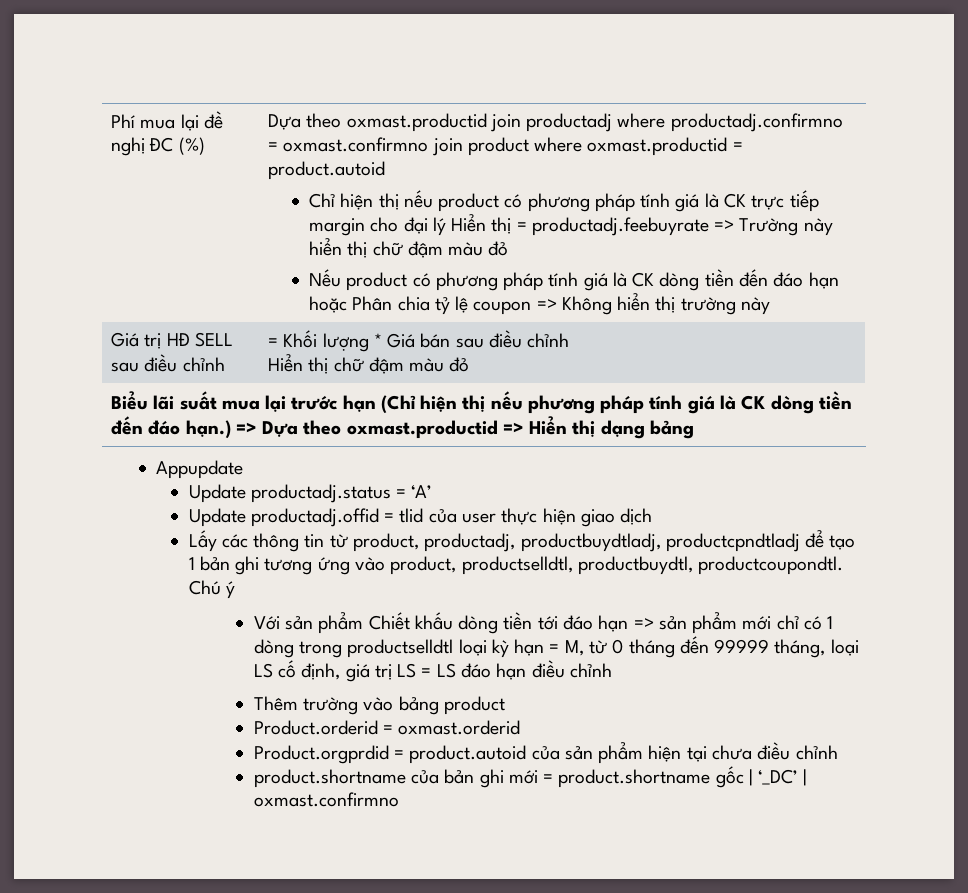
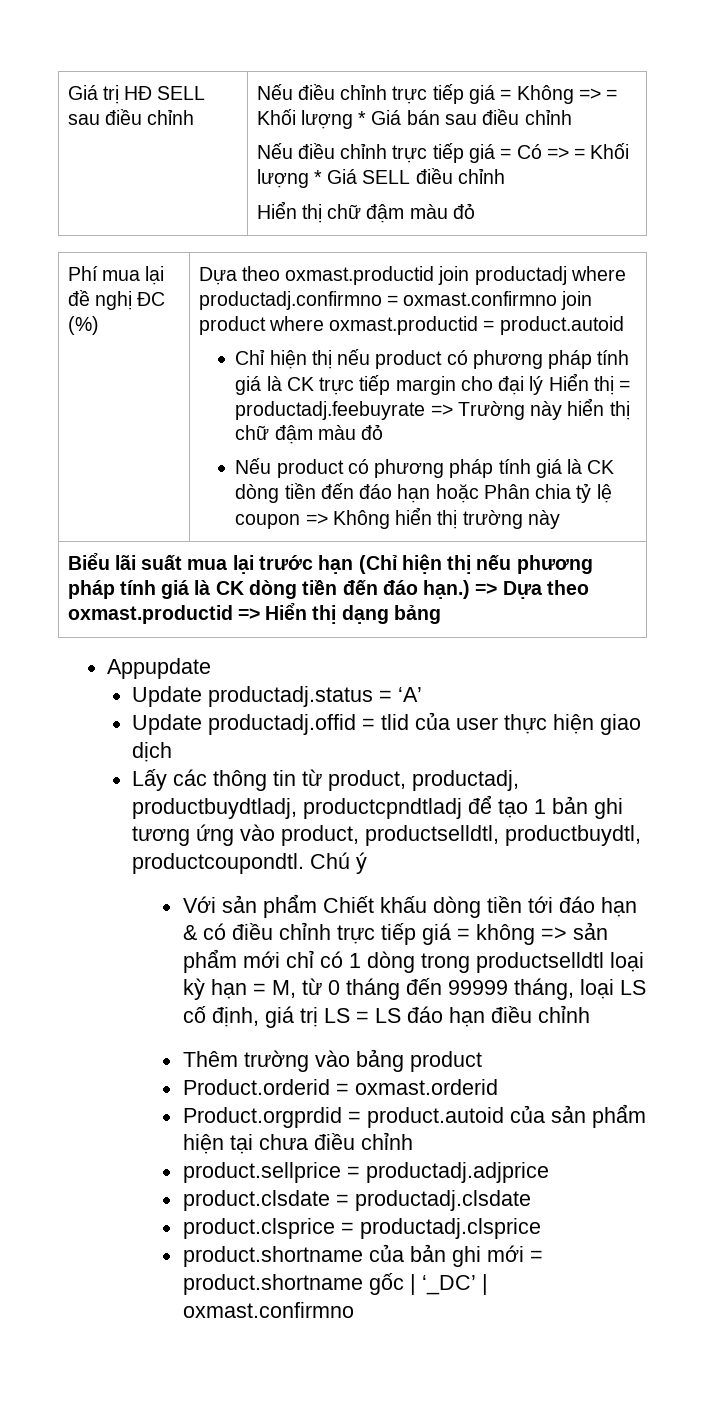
+ Giá trị HĐ SELL sau điều chỉnh | Nếu điều chỉnh trực tiếp giá = Không => = Khối lượng * Giá bán sau điều chỉnh
+ Nếu điều chỉnh trực tiếp giá = Có => = Khối lượng * Giá SELL điều chỉnh
+ Hiển thị chữ đậm màu đỏ
- Giá trị HĐ SELL sau điều chỉnh | = Khối lượng * Giá bán sau điều chỉnh
- Hiển thị chữ đậm màu đỏ
- Với sản phẩm Chiết khấu dòng tiền tới đáo hạn => sản phẩm mới chỉ có 1 dòng trong productselldtl loại kỳ hạn = M, từ 0 tháng đến 99999 tháng, loại LS cố định, giá trị LS = LS đáo hạn điều chỉnh
+ Với sản phẩm Chiết khấu dòng tiền tới đáo hạn & có điều chỉnh trực tiếp giá = không => sản phẩm mới chỉ có 1 dòng trong productselldtl loại kỳ hạn = M, từ 0 tháng đến 99999 tháng, loại LS cố định, giá trị LS = LS đáo hạn điều chỉnh
+ product.sellprice = productadj.adjprice
+ product.clsdate = productadj.clsdate
+ product.clsprice = productadj.clsprice

